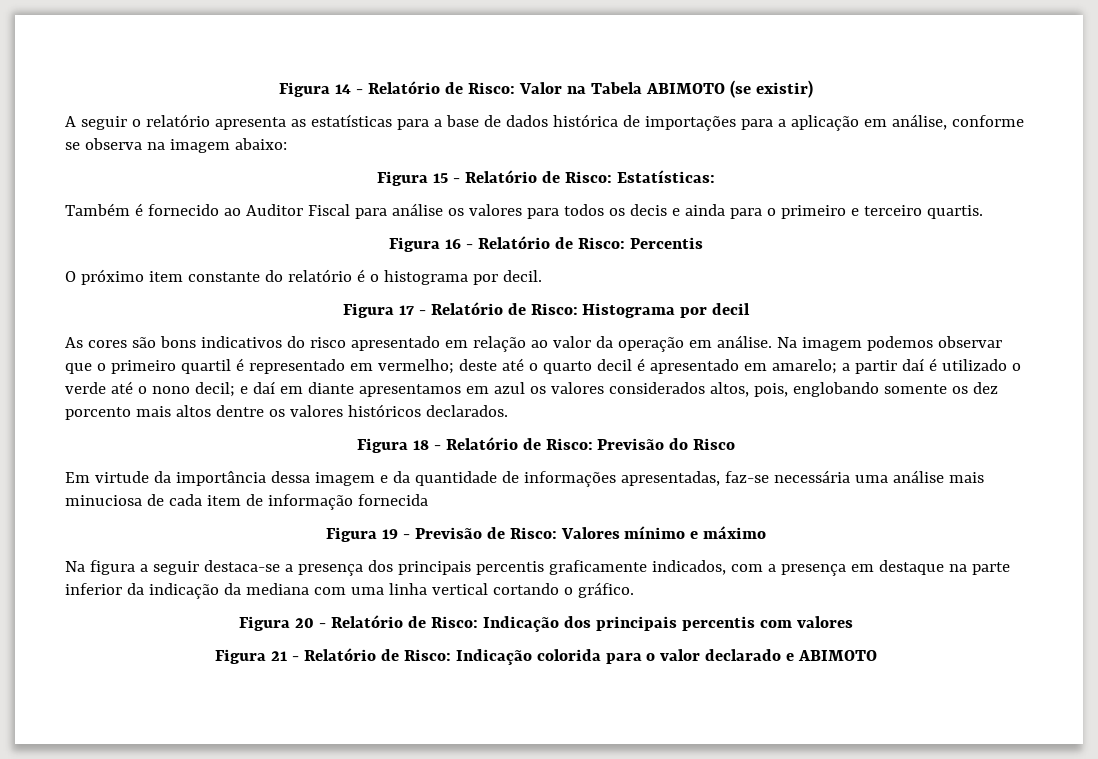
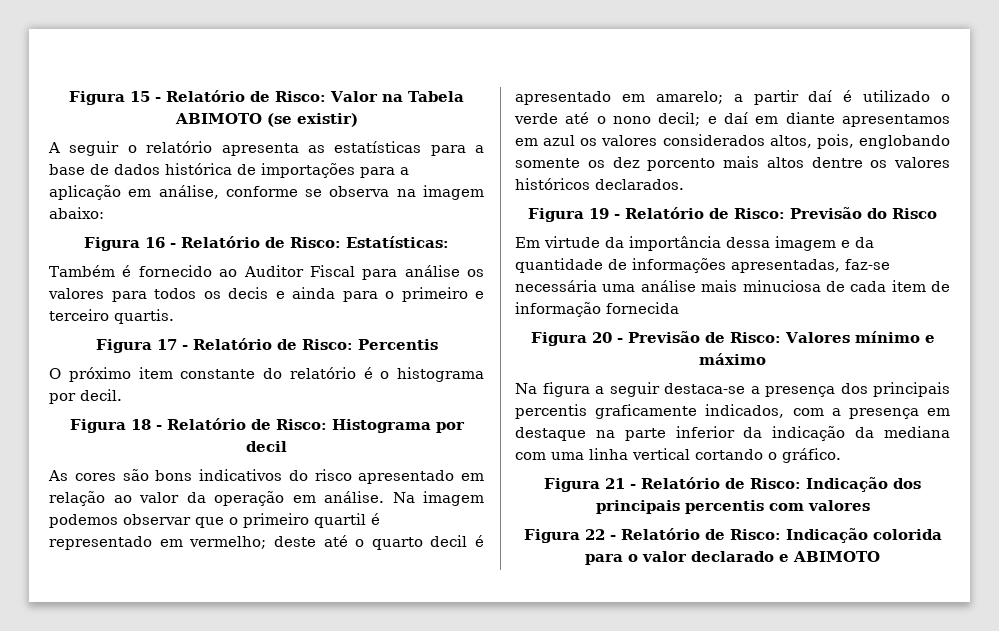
- Figura 14 - Relatório de Risco: Valor na Tabela ABIMOTO (se existir)
+ Figura 15 - Relatório de Risco: Valor na Tabela ABIMOTO (se existir)
- Figura 15 - Relatório de Risco: Estatísticas:
+ Figura 16 - Relatório de Risco: Estatísticas:
- Figura 16 - Relatório de Risco: Percentis
+ Figura 17 - Relatório de Risco: Percentis
- Figura 17 - Relatório de Risco: Histograma por decil
+ Figura 18 - Relatório de Risco: Histograma por decil
- Figura 18 - Relatório de Risco: Previsão do Risco
+ Figura 19 - Relatório de Risco: Previsão do Risco
- Figura 19 - Previsão de Risco: Valores mínimo e máximo
+ Figura 20 - Previsão de Risco: Valores mínimo e máximo
- Figura 20 - Relatório de Risco: Indicação dos principais percentis com valores
+ Figura 21 - Relatório de Risco: Indicação dos principais percentis com valores
- Figura 21 - Relatório de Risco: Indicação colorida para o valor declarado e ABIMOTO
+ Figura 22 - Relatório de Risco: Indicação colorida para o valor declarado e ABIMOTO

